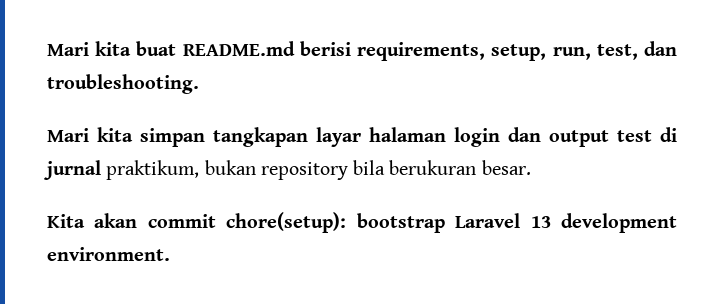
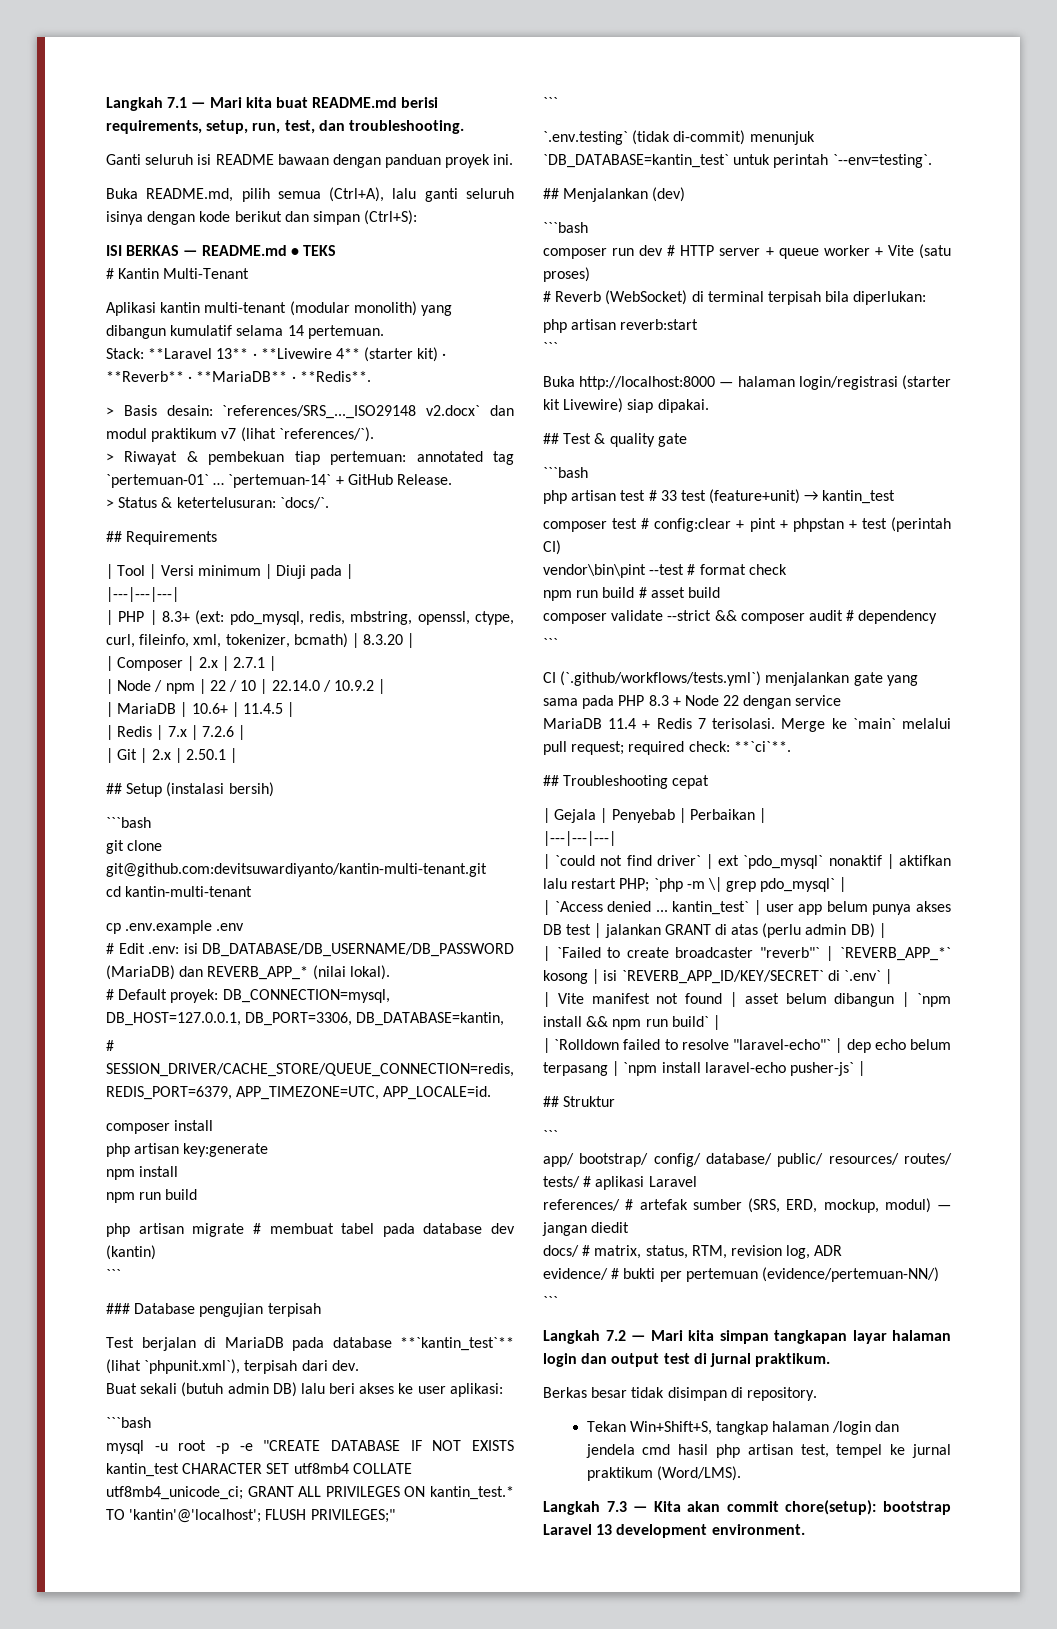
- Mari kita buat README.md berisi requirements, setup, run, test, dan troubleshooting.
+ Langkah 7.1 — Mari kita buat README.md berisi requirements, setup, run, test, dan troubleshooting.
- Mari kita simpan tangkapan layar halaman login dan output test di jurnal praktikum, bukan repository bila berukuran besar.
- Kita akan commit chore(setup): bootstrap Laravel 13 development environment.
+ Ganti seluruh isi README bawaan dengan panduan proyek ini.
+ Buka README.md, pilih semua (Ctrl+A), lalu ganti seluruh isinya dengan kode berikut dan simpan (Ctrl+S):
+ ISI BERKAS — README.md • TEKS
+ # Kantin Multi-Tenant
+ Aplikasi kantin multi-tenant (modular monolith) yang dibangun kumulatif selama 14 pertemuan.
+ Stack: **Laravel 13** · **Livewire 4** (starter kit) · **Reverb** · **MariaDB** · **Redis**.
+ > Basis desain: `references/SRS_..._ISO29148 v2.docx` dan modul praktikum v7 (lihat `references/`).
+ > Riwayat & pembekuan tiap pertemuan: annotated tag `pertemuan-01` … `pertemuan-14` + GitHub Release.
+ > Status & ketertelusuran: `docs/`.
+ ## Requirements
+ | Tool | Versi minimum | Diuji pada |
+ |---|---|---|
+ | PHP | 8.3+ (ext: pdo_mysql, redis, mbstring, openssl, ctype, curl, fileinfo, xml, tokenizer, bcmath) | 8.3.20 |
+ | Composer | 2.x | 2.7.1 |
+ | Node / npm | 22 / 10 | 22.14.0 / 10.9.2 |
+ | MariaDB | 10.6+ | 11.4.5 |
+ | Redis | 7.x | 7.2.6 |
+ | Git | 2.x | 2.50.1 |
+ ## Setup (instalasi bersih)
+ ```bash
+ git clone git@github.com:devitsuwardiyanto/kantin-multi-tenant.git
+ cd kantin-multi-tenant
+ cp .env.example .env
+ # Edit .env: isi DB_DATABASE/DB_USERNAME/DB_PASSWORD (MariaDB) dan REVERB_APP_* (nilai lokal).
+ # Default proyek: DB_CONNECTION=mysql, DB_HOST=127.0.0.1, DB_PORT=3306, DB_DATABASE=kantin,
+ # SESSION_DRIVER/CACHE_STORE/QUEUE_CONNECTION=redis, REDIS_PORT=6379, APP_TIMEZONE=UTC, APP_LOCALE=id.
+ composer install
+ php artisan key:generate
+ npm install
+ npm run build
+ php artisan migrate # membuat tabel pada database dev (kantin)
+ ```
+ ### Database pengujian terpisah
+ Test berjalan di MariaDB pada database **`kantin_test`** (lihat `phpunit.xml`), terpisah dari dev.
+ Buat sekali (butuh admin DB) lalu beri akses ke user aplikasi:
+ ```bash
+ mysql -u root -p -e "CREATE DATABASE IF NOT EXISTS kantin_test CHARACTER SET utf8mb4 COLLATE utf8mb4_unicode_ci; GRANT ALL PRIVILEGES ON kantin_test.* TO 'kantin'@'localhost'; FLUSH PRIVILEGES;"
+ ```
+ `.env.testing` (tidak di-commit) menunjuk `DB_DATABASE=kantin_test` untuk perintah `--env=testing`.
+ ## Menjalankan (dev)
+ ```bash
+ composer run dev # HTTP server + queue worker + Vite (satu proses)
+ # Reverb (WebSocket) di terminal terpisah bila diperlukan:
+ php artisan reverb:start
+ ```
+ Buka http://localhost:8000 — halaman login/registrasi (starter kit Livewire) siap dipakai.
+ ## Test & quality gate
+ ```bash
+ php artisan test # 33 test (feature+unit) → kantin_test
+ composer test # config:clear + pint + phpstan + test (perintah CI)
+ vendor\bin\pint --test # format check
+ npm run build # asset build
+ composer validate --strict && composer audit # dependency
+ ```
+ CI (`.github/workflows/tests.yml`) menjalankan gate yang sama pada PHP 8.3 + Node 22 dengan service
+ MariaDB 11.4 + Redis 7 terisolasi. Merge ke `main` melalui pull request; required check: **`ci`**.
+ ## Troubleshooting cepat
+ | Gejala | Penyebab | Perbaikan |
+ |---|---|---|
+ | `could not find driver` | ext `pdo_mysql` nonaktif | aktifkan lalu restart PHP; `php -m \| grep pdo_mysql` |
+ | `Access denied ... kantin_test` | user app belum punya akses DB test | jalankan GRANT di atas (perlu admin DB) |
+ | `Failed to create broadcaster "reverb"` | `REVERB_APP_*` kosong | isi `REVERB_APP_ID/KEY/SECRET` di `.env` |
+ | Vite manifest not found | asset belum dibangun | `npm install && npm run build` |
+ | `Rolldown failed to resolve "laravel-echo"` | dep echo belum terpasang | `npm install laravel-echo pusher-js` |
+ ## Struktur
+ ```
+ app/ bootstrap/ config/ database/ public/ resources/ routes/ tests/ # aplikasi Laravel
+ references/ # artefak sumber (SRS, ERD, mockup, modul) — jangan diedit
+ docs/ # matrix, status, RTM, revision log, ADR
+ evidence/ # bukti per pertemuan (evidence/pertemuan-NN/)
+ ```
+ Langkah 7.2 — Mari kita simpan tangkapan layar halaman login dan output test di jurnal praktikum.
+ Berkas besar tidak disimpan di repository.
+ Tekan Win+Shift+S, tangkap halaman /login dan jendela cmd hasil php artisan test, tempel ke jurnal praktikum (Word/LMS).
+ Langkah 7.3 — Kita akan commit chore(setup): bootstrap Laravel 13 development environment.

